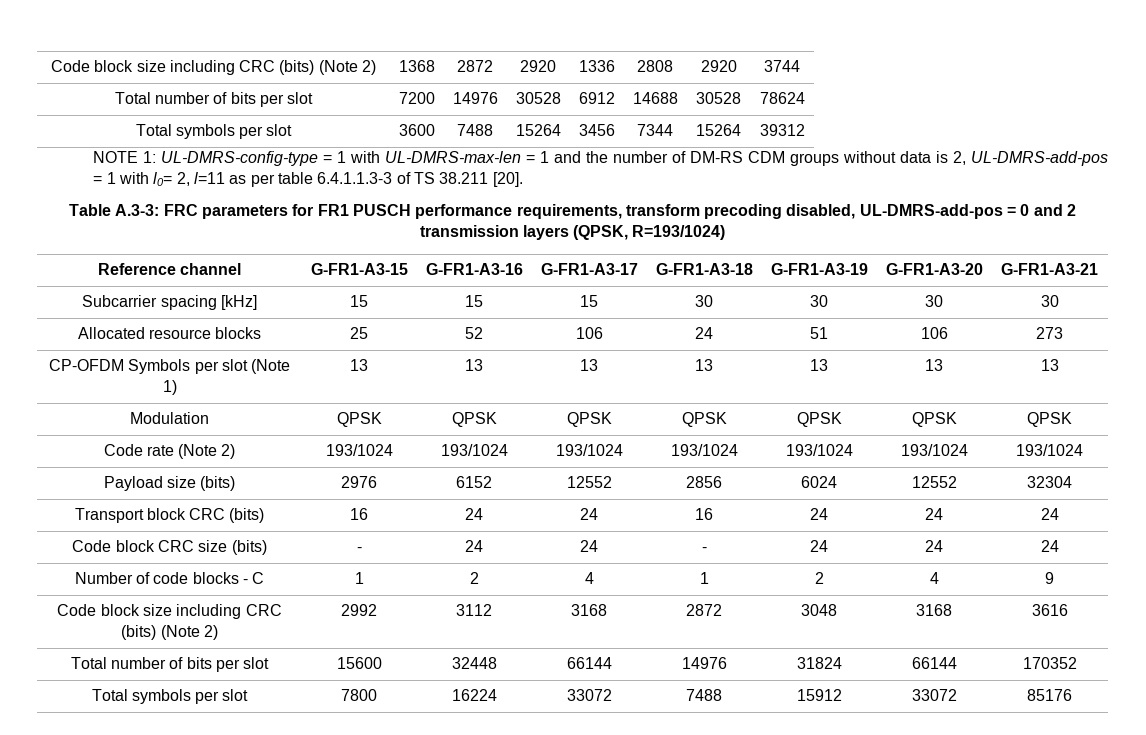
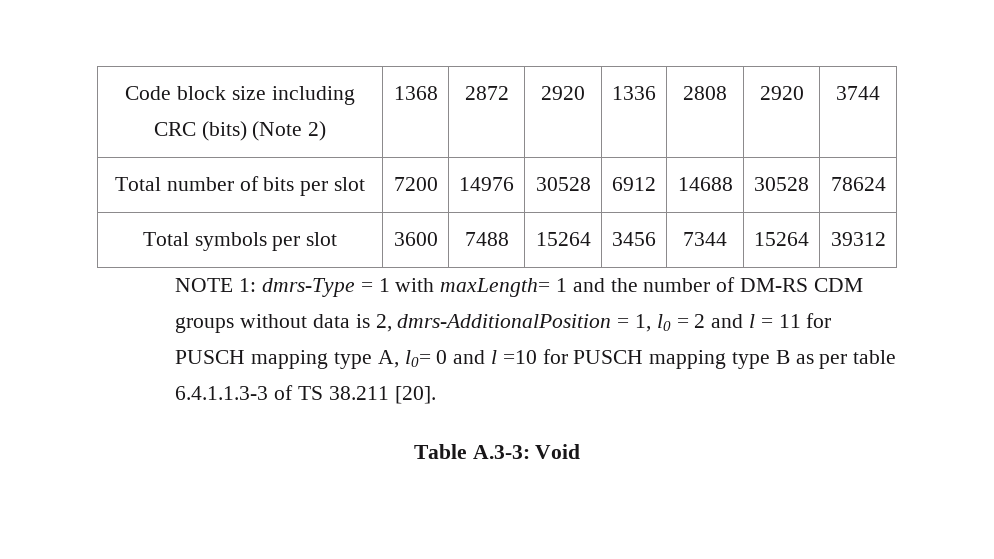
- NOTE 1: UL-DMRS-config-type = 1 with UL-DMRS-max-len = 1 and the number of DM-RS CDM groups without data is 2, UL-DMRS-add-pos = 1 with l0= 2, l=11 as per table 6.4.1.1.3-3 of TS 38.211 [20].
+ NOTE 1: dmrs-Type = 1 with maxLength= 1 and the number of DM-RS CDM groups without data is 2, dmrs-AdditionalPosition = 1, l0 = 2 and l = 11 for PUSCH mapping type A, l0= 0 and l =10 for PUSCH mapping type B as per table 6.4.1.1.3-3 of TS 38.211 [20].
- Table A.3-3: FRC parameters for FR1 PUSCH performance requirements, transform precoding disabled, UL-DMRS-add-pos = 0 and 2 transmission layers (QPSK, R=193/1024)
- Reference channel | G-FR1-A3-15 | G-FR1-A3-16 | G-FR1-A3-17 | G-FR1-A3-18 | G-FR1-A3-19 | G-FR1-A3-20 | G-FR1-A3-21
- Subcarrier spacing [kHz] | 15 | 15 | 15 | 30 | 30 | 30 | 30
- Allocated resource blocks | 25 | 52 | 106 | 24 | 51 | 106 | 273
- CP-OFDM Symbols per slot (Note 1) | 13 | 13 | 13 | 13 | 13 | 13 | 13
- Modulation | QPSK | QPSK | QPSK | QPSK | QPSK | QPSK | QPSK
- Code rate (Note 2) | 193/1024 | 193/1024 | 193/1024 | 193/1024 | 193/1024 | 193/1024 | 193/1024
- Payload size (bits) | 2976 | 6152 | 12552 | 2856 | 6024 | 12552 | 32304
- Transport block CRC (bits) | 16 | 24 | 24 | 16 | 24 | 24 | 24
- Code block CRC size (bits) | - | 24 | 24 | - | 24 | 24 | 24
- Number of code blocks - C | 1 | 2 | 4 | 1 | 2 | 4 | 9
- Code block size including CRC (bits) (Note 2) | 2992 | 3112 | 3168 | 2872 | 3048 | 3168 | 3616
- Total number of bits per slot | 15600 | 32448 | 66144 | 14976 | 31824 | 66144 | 170352
- Total symbols per slot | 7800 | 16224 | 33072 | 7488 | 15912 | 33072 | 85176
+ Table A.3-3: Void

